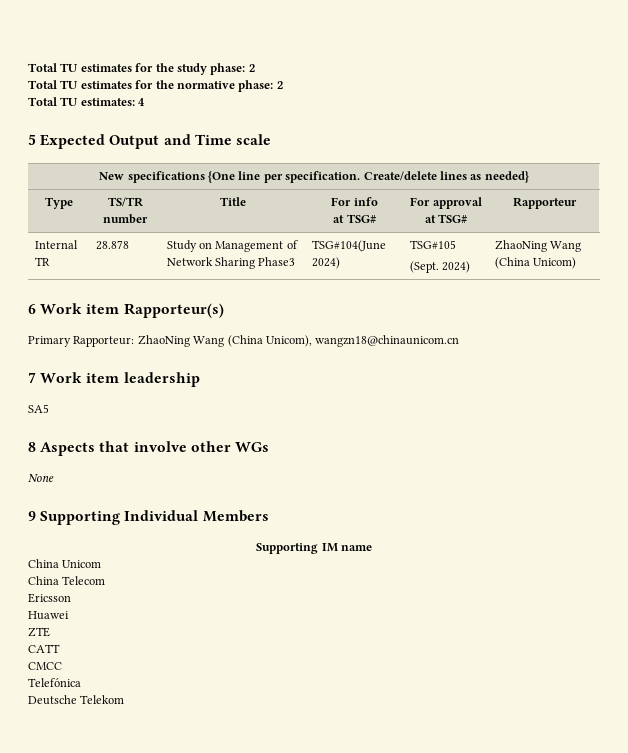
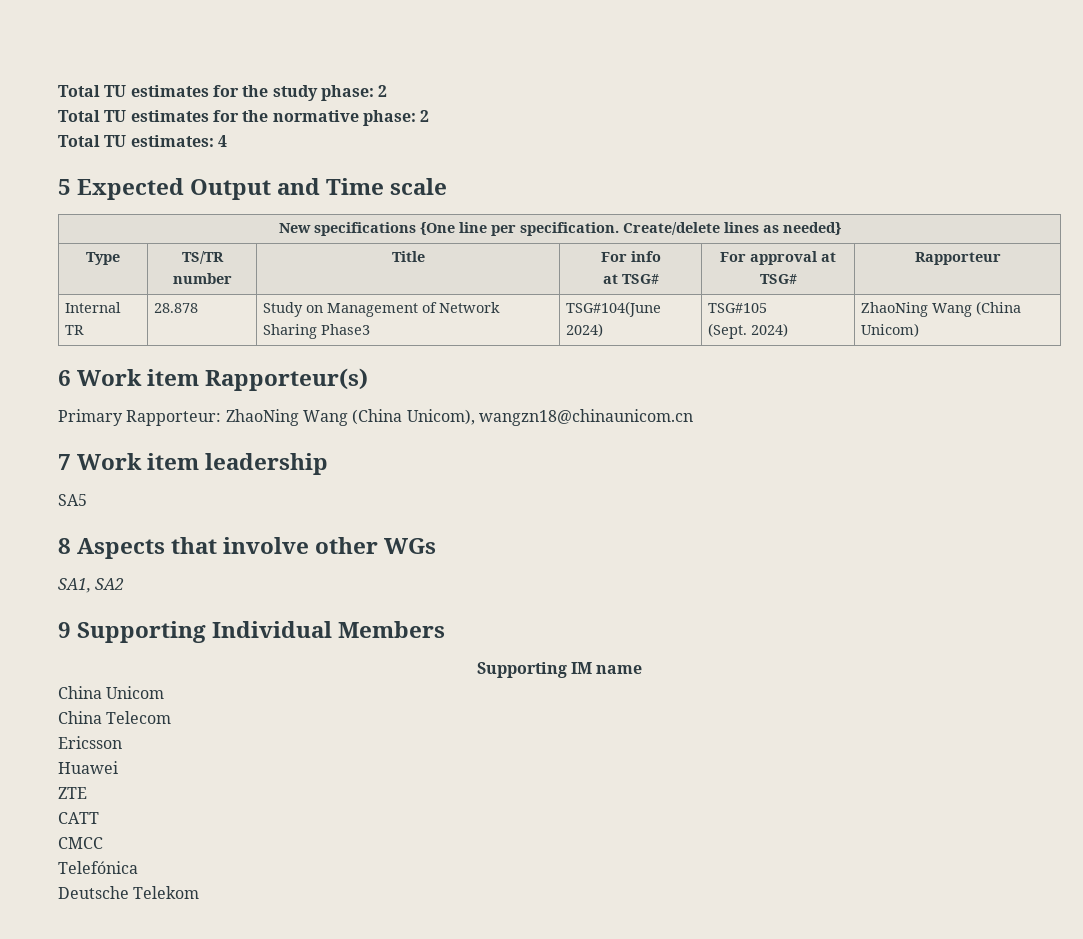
- None
+ SA1, SA2

